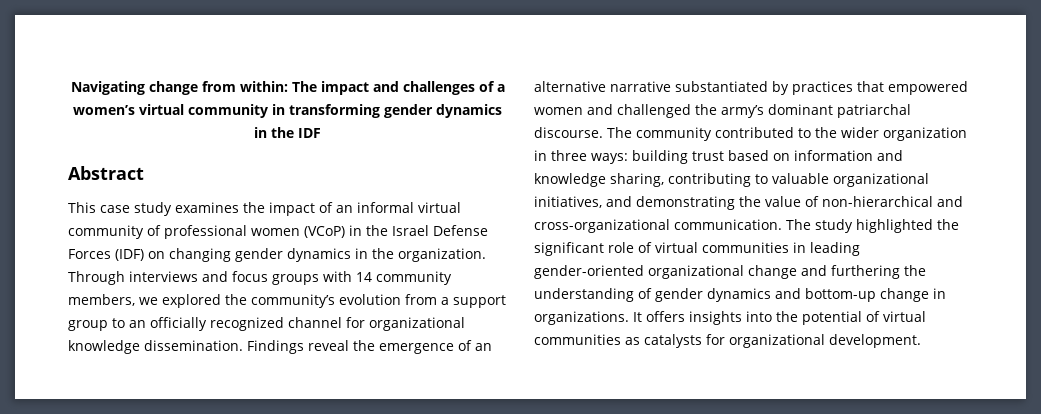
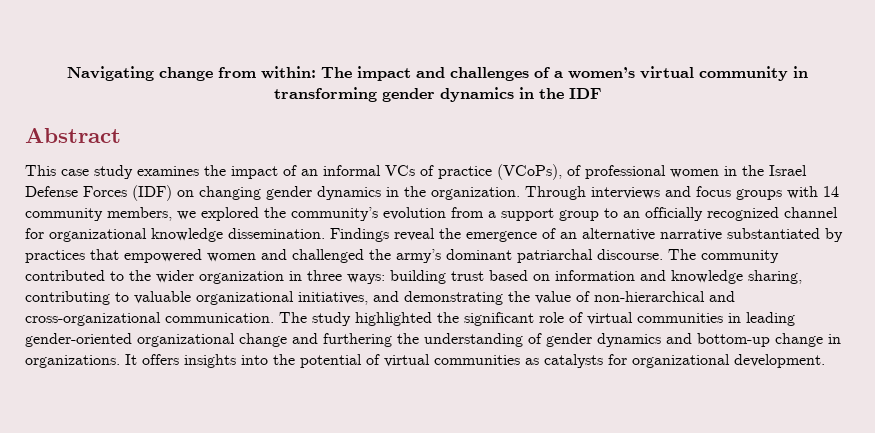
- This case study examines the impact of an informal virtual community of professional women (VCoP) in the Israel Defense Forces (IDF) on changing gender dynamics in the organization.
+ This case study examines the impact of an informal VCs of practice (VCoPs), of professional women in the Israel Defense Forces (IDF) on changing gender dynamics in the organization.

